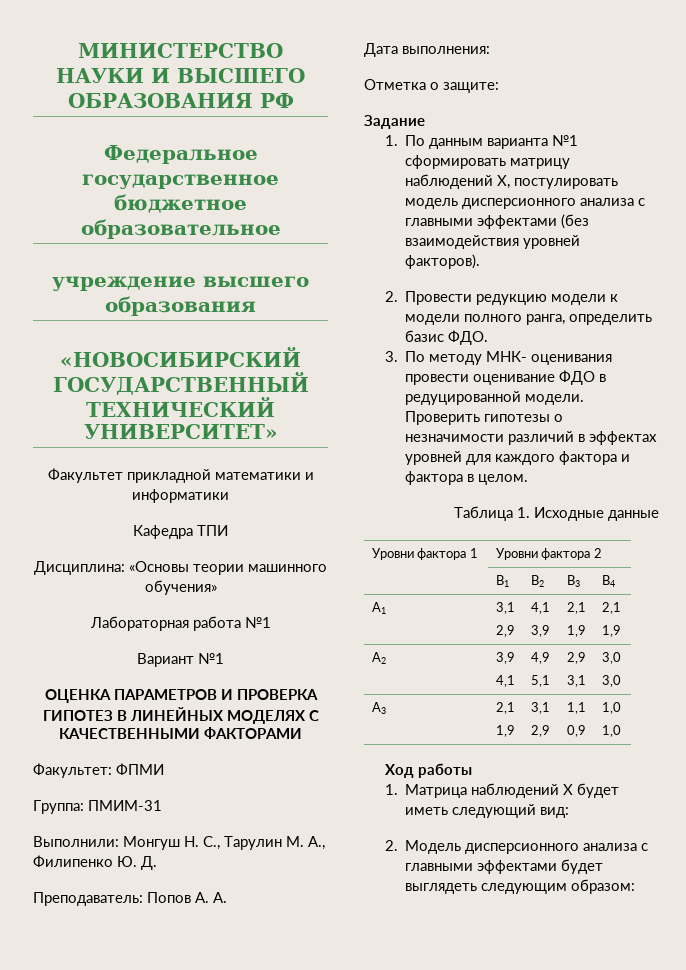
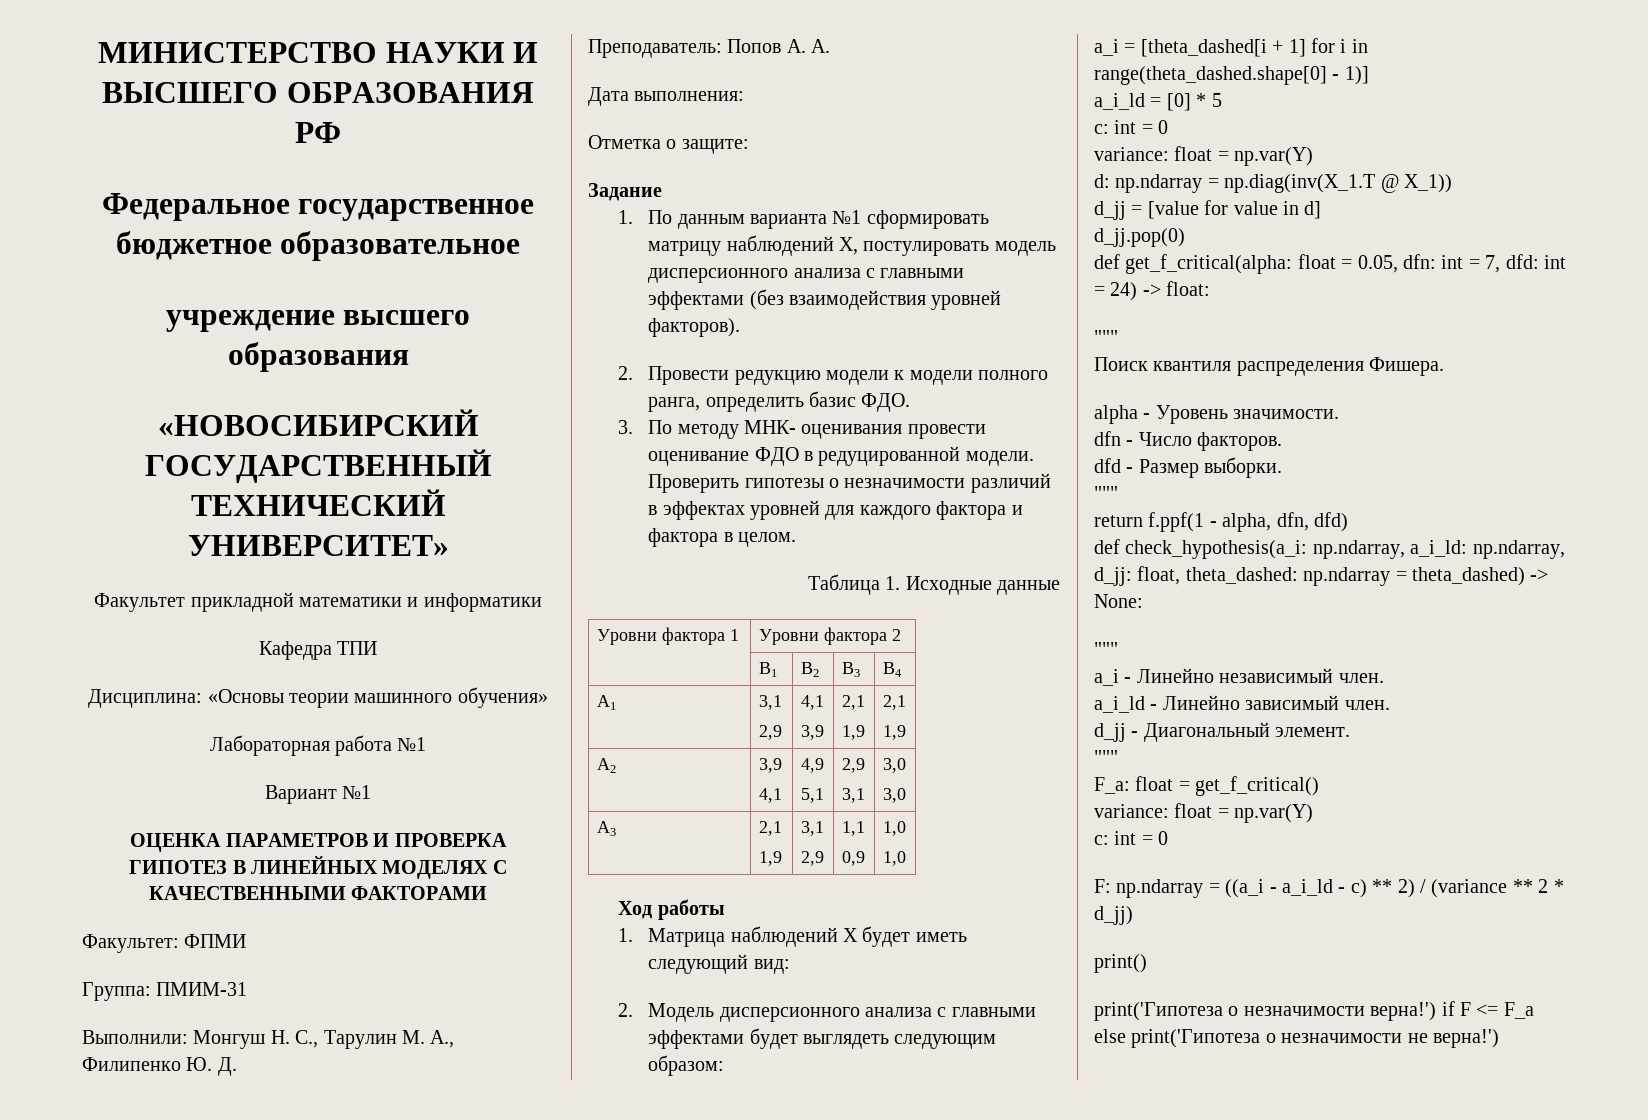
+ a_i = [theta_dashed[i + 1] for i in range(theta_dashed.shape[0] - 1)]
+ a_i_ld = [0] * 5
+ c: int = 0
+ variance: float = np.var(Y)
+ d: np.ndarray = np.diag(inv(X_1.T @ X_1))
+ d_jj = [value for value in d]
+ d_jj.pop(0)
+ def get_f_critical(alpha: float = 0.05, dfn: int = 7, dfd: int = 24) -> float:
+ """
+ Поиск квантиля распределения Фишера.
+ alpha - Уровень значимости.
+ dfn - Число факторов.
+ dfd - Размер выборки.
+ """
+ return f.ppf(1 - alpha, dfn, dfd)
+ def check_hypothesis(a_i: np.ndarray, a_i_ld: np.ndarray, d_jj: float, theta_dashed: np.ndarray = theta_dashed) -> None:
+ """
+ a_i - Линейно независимый член.
+ a_i_ld - Линейно зависимый член.
+ d_jj - Диагональный элемент.
+ """
+ F_a: float = get_f_critical()
+ variance: float = np.var(Y)
+ c: int = 0
+ F: np.ndarray = ((a_i - a_i_ld - c) ** 2) / (variance ** 2 * d_jj)
+ print()
+ print('Гипотеза о незначимости верна!') if F <= F_a else print('Гипотеза о незначимости не верна!')

